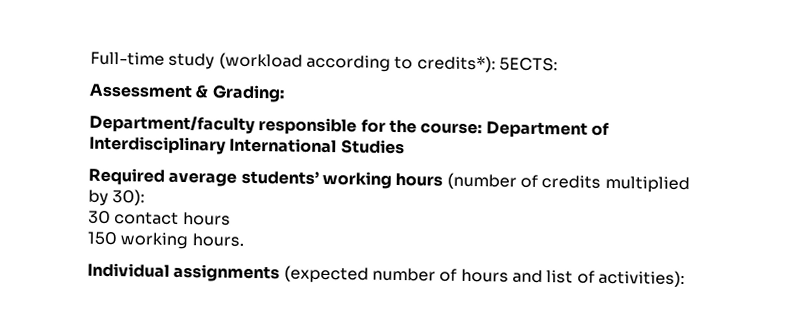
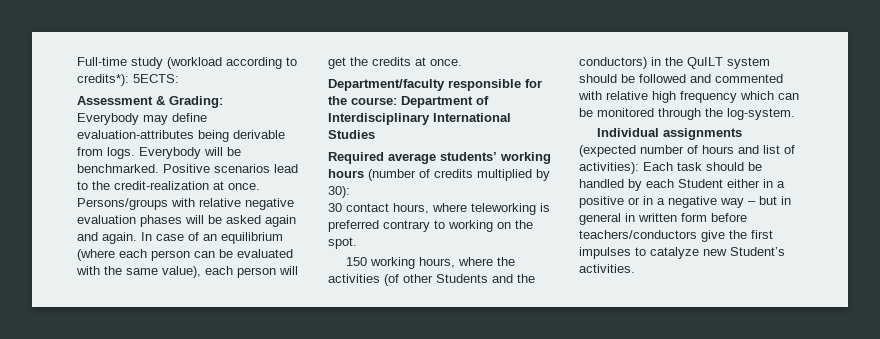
+ Everybody may define evaluation-attributes being derivable from logs. Everybody will be benchmarked. Positive scenarios lead to the credit-realization at once. Persons/groups with relative negative evaluation phases will be asked again and again. In case of an equilibrium (where each person can be evaluated with the same value), each person will get the credits at once.
- 30 contact hours
- 150 working hours.
+ 30 contact hours, where teleworking is preferred contrary to working on the spot.
+ 150 working hours, where the activities (of other Students and the conductors) in the QuILT system should be followed and commented with relative high frequency which can be monitored through the log-system.
- Individual assignments (expected number of hours and list of activities):
+ Individual assignments (expected number of hours and list of activities): Each task should be handled by each Student either in a positive or in a negative way – but in general in written form before teachers/conductors give the first impulses to catalyze new Student’s activities.

